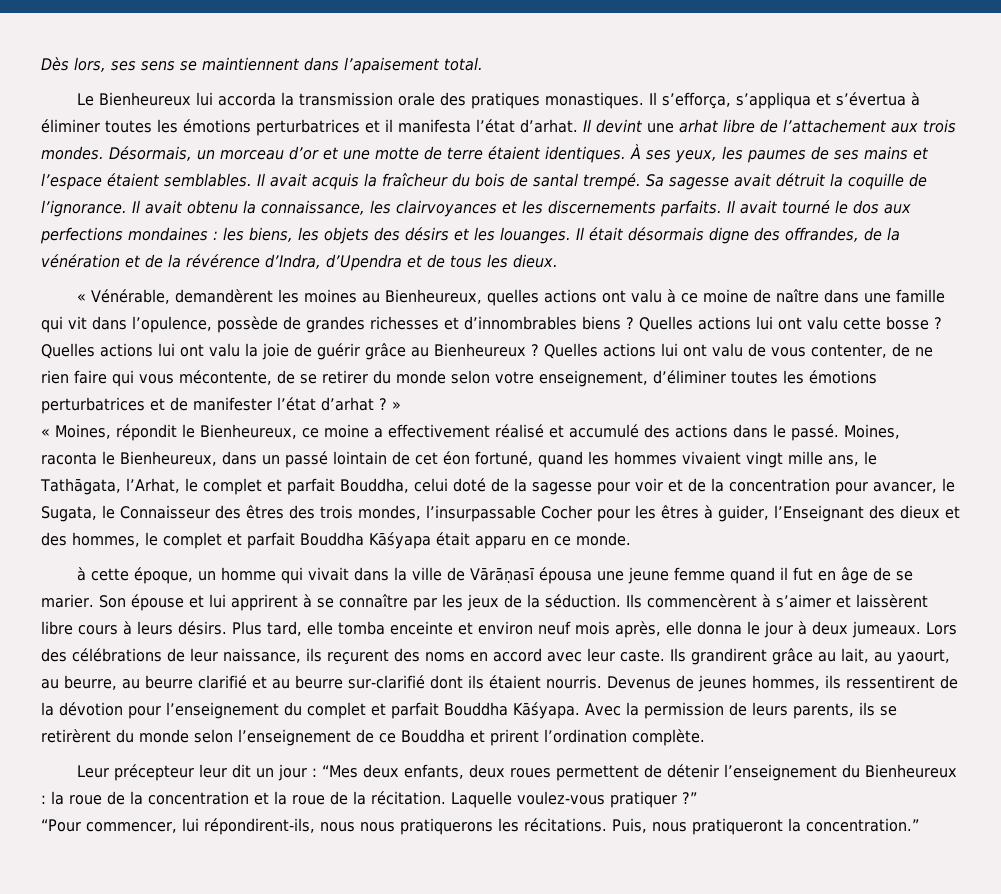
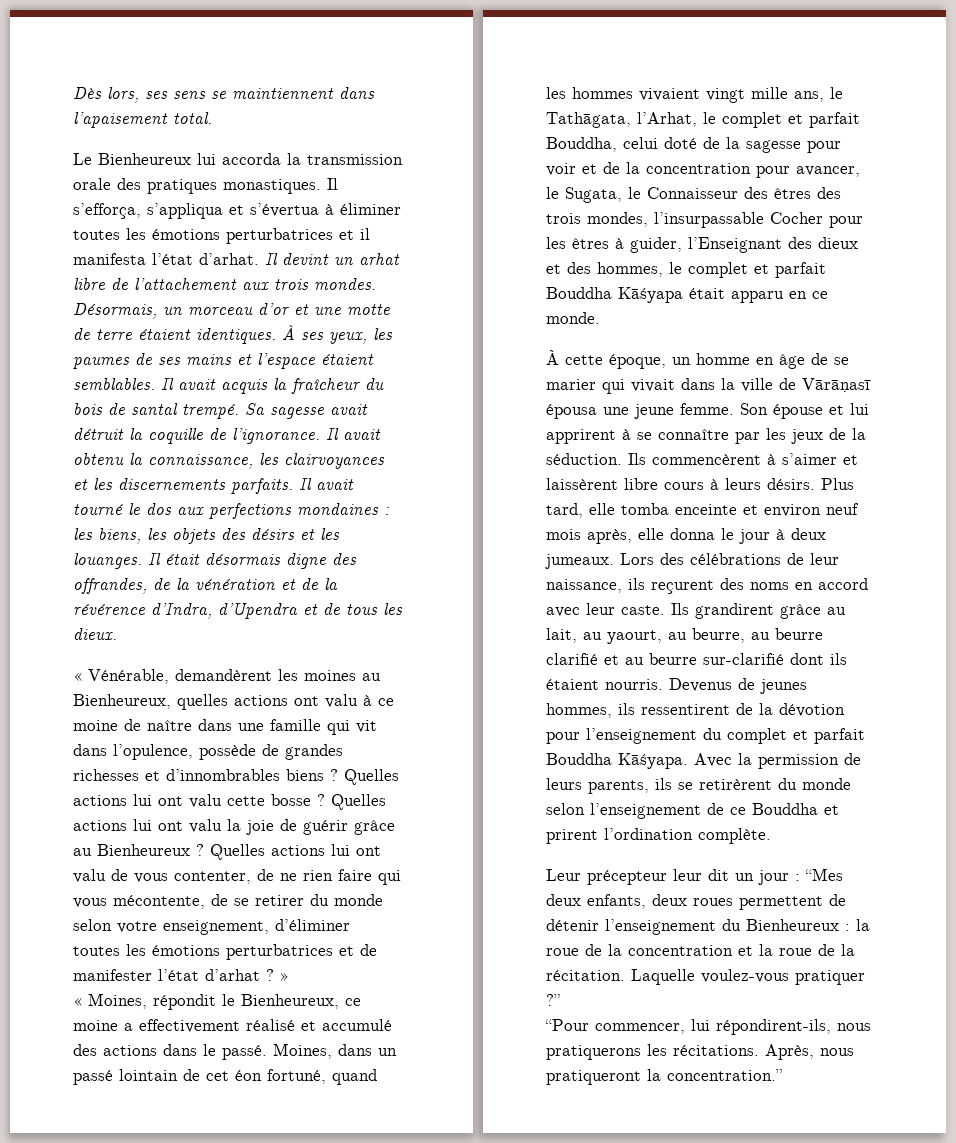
- Il devint une arhat libre de l’attachement aux trois mondes.
+ Il devint un arhat libre de l’attachement aux trois mondes.
- Moines, raconta le Bienheureux, dans un passé lointain de cet éon fortuné, quand les hommes vivaient vingt mille ans, le Tathāgata, l’Arhat, le complet et parfait Bouddha, celui doté de la sagesse pour voir et de la concentration pour avancer, le Sugata, le Connaisseur des êtres des trois mondes, l’insurpassable Cocher pour les êtres à guider, l’Enseignant des dieux et des hommes, le complet et parfait Bouddha Kāśyapa était apparu en ce monde.
+ Moines, dans un passé lointain de cet éon fortuné, quand les hommes vivaient vingt mille ans, le Tathāgata, l’Arhat, le complet et parfait Bouddha, celui doté de la sagesse pour voir et de la concentration pour avancer, le Sugata, le Connaisseur des êtres des trois mondes, l’insurpassable Cocher pour les êtres à guider, l’Enseignant des dieux et des hommes, le complet et parfait Bouddha Kāśyapa était apparu en ce monde.
- à cette époque, un homme qui vivait dans la ville de Vārāṇasī épousa une jeune femme quand il fut en âge de se marier.
+ À cette époque, un homme en âge de se marier qui vivait dans la ville de Vārāṇasī épousa une jeune femme.
- “Pour commencer, lui répondirent-ils, nous nous pratiquerons les récitations.
+ “Pour commencer, lui répondirent-ils, nous pratiquerons les récitations.
- Puis, nous pratiqueront la concentration.”
+ Après, nous pratiqueront la concentration.”

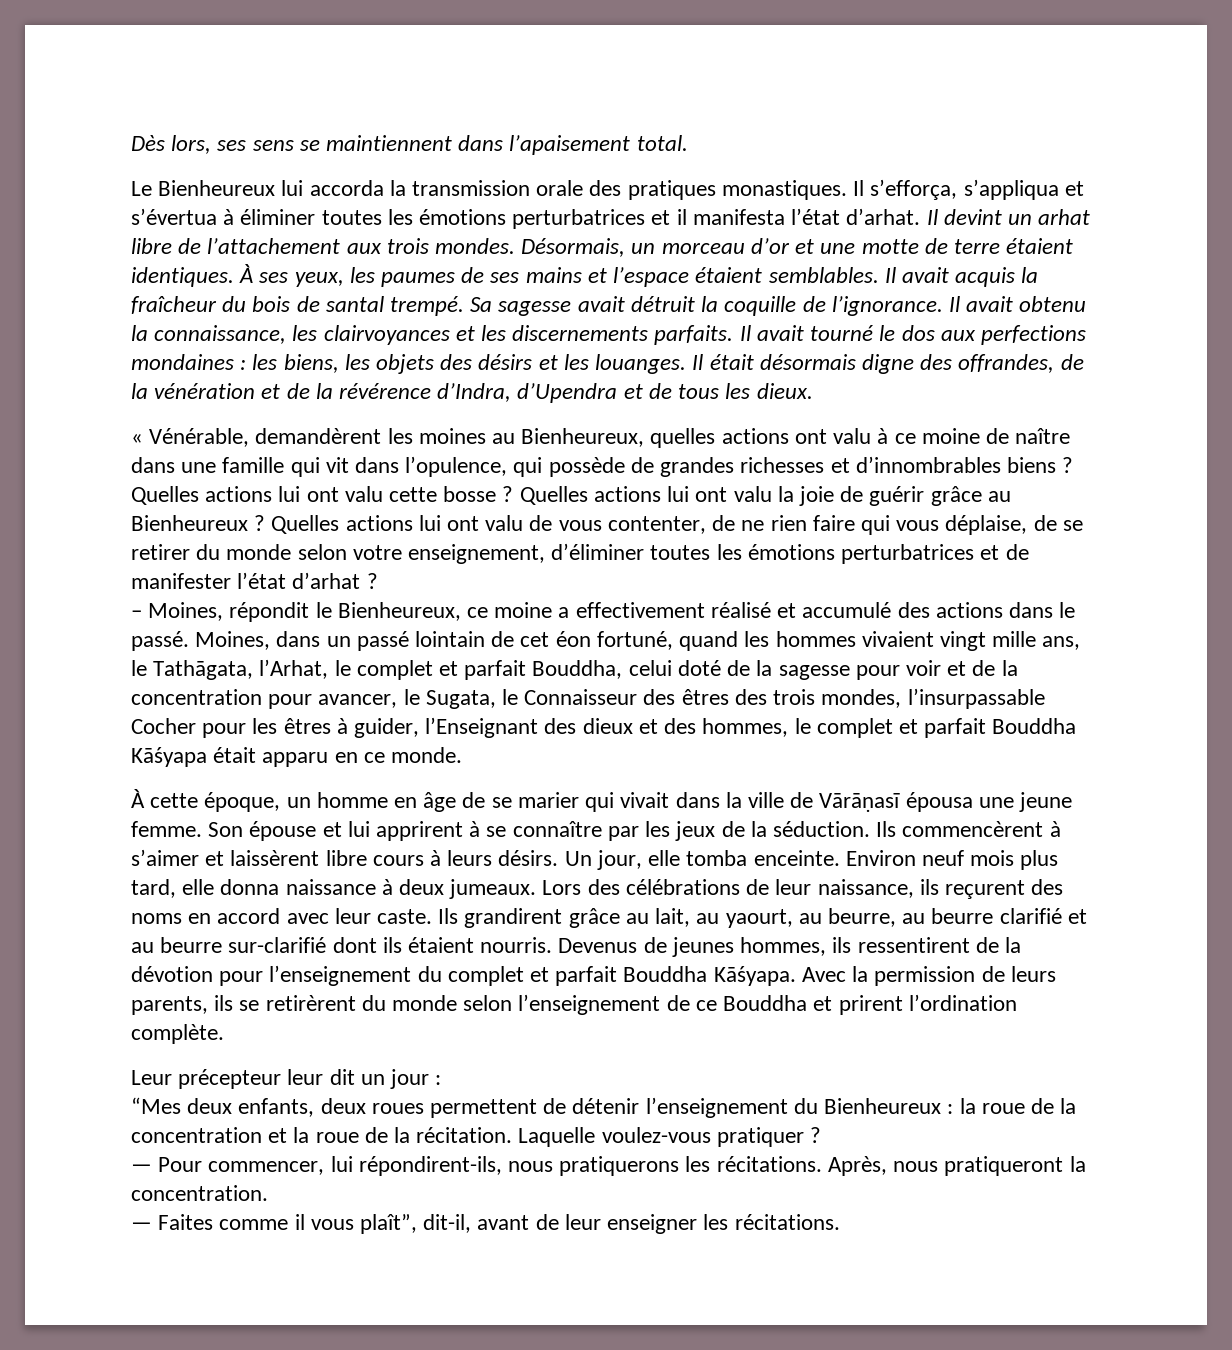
- « Vénérable, demandèrent les moines au Bienheureux, quelles actions ont valu à ce moine de naître dans une famille qui vit dans l’opulence, possède de grandes richesses et d’innombrables biens ?
+ « Vénérable, demandèrent les moines au Bienheureux, quelles actions ont valu à ce moine de naître dans une famille qui vit dans l’opulence, qui possède de grandes richesses et d’innombrables biens ?
- Quelles actions lui ont valu de vous contenter, de ne rien faire qui vous mécontente, de se retirer du monde selon votre enseignement, d’éliminer toutes les émotions perturbatrices et de manifester l’état d’arhat ? »
- « Moines, répondit le Bienheureux, ce moine a effectivement réalisé et accumulé des actions dans le passé.
+ Quelles actions lui ont valu de vous contenter, de ne rien faire qui vous déplaise, de se retirer du monde selon votre enseignement, d’éliminer toutes les émotions perturbatrices et de manifester l’état d’arhat ?
+ – Moines, répondit le Bienheureux, ce moine a effectivement réalisé et accumulé des actions dans le passé.
- Plus tard, elle tomba enceinte et environ neuf mois après, elle donna le jour à deux jumeaux.
+ Un jour, elle tomba enceinte. Environ neuf mois plus tard, elle donna naissance à deux jumeaux.
- Leur précepteur leur dit un jour : “Mes deux enfants, deux roues permettent de détenir l’enseignement du Bienheureux : la roue de la concentration et la roue de la récitation.
+ Leur précepteur leur dit un jour :
+ “Mes deux enfants, deux roues permettent de détenir l’enseignement du Bienheureux : la roue de la concentration et la roue de la récitation.
- Laquelle voulez-vous pratiquer ?”
- “Pour commencer, lui répondirent-ils, nous pratiquerons les récitations.
+ Laquelle voulez-vous pratiquer ?
+ — Pour commencer, lui répondirent-ils, nous pratiquerons les récitations.
- Après, nous pratiqueront la concentration.”
+ Après, nous pratiqueront la concentration.
+ — Faites comme il vous plaît”, dit-il, avant de leur enseigner les récitations.

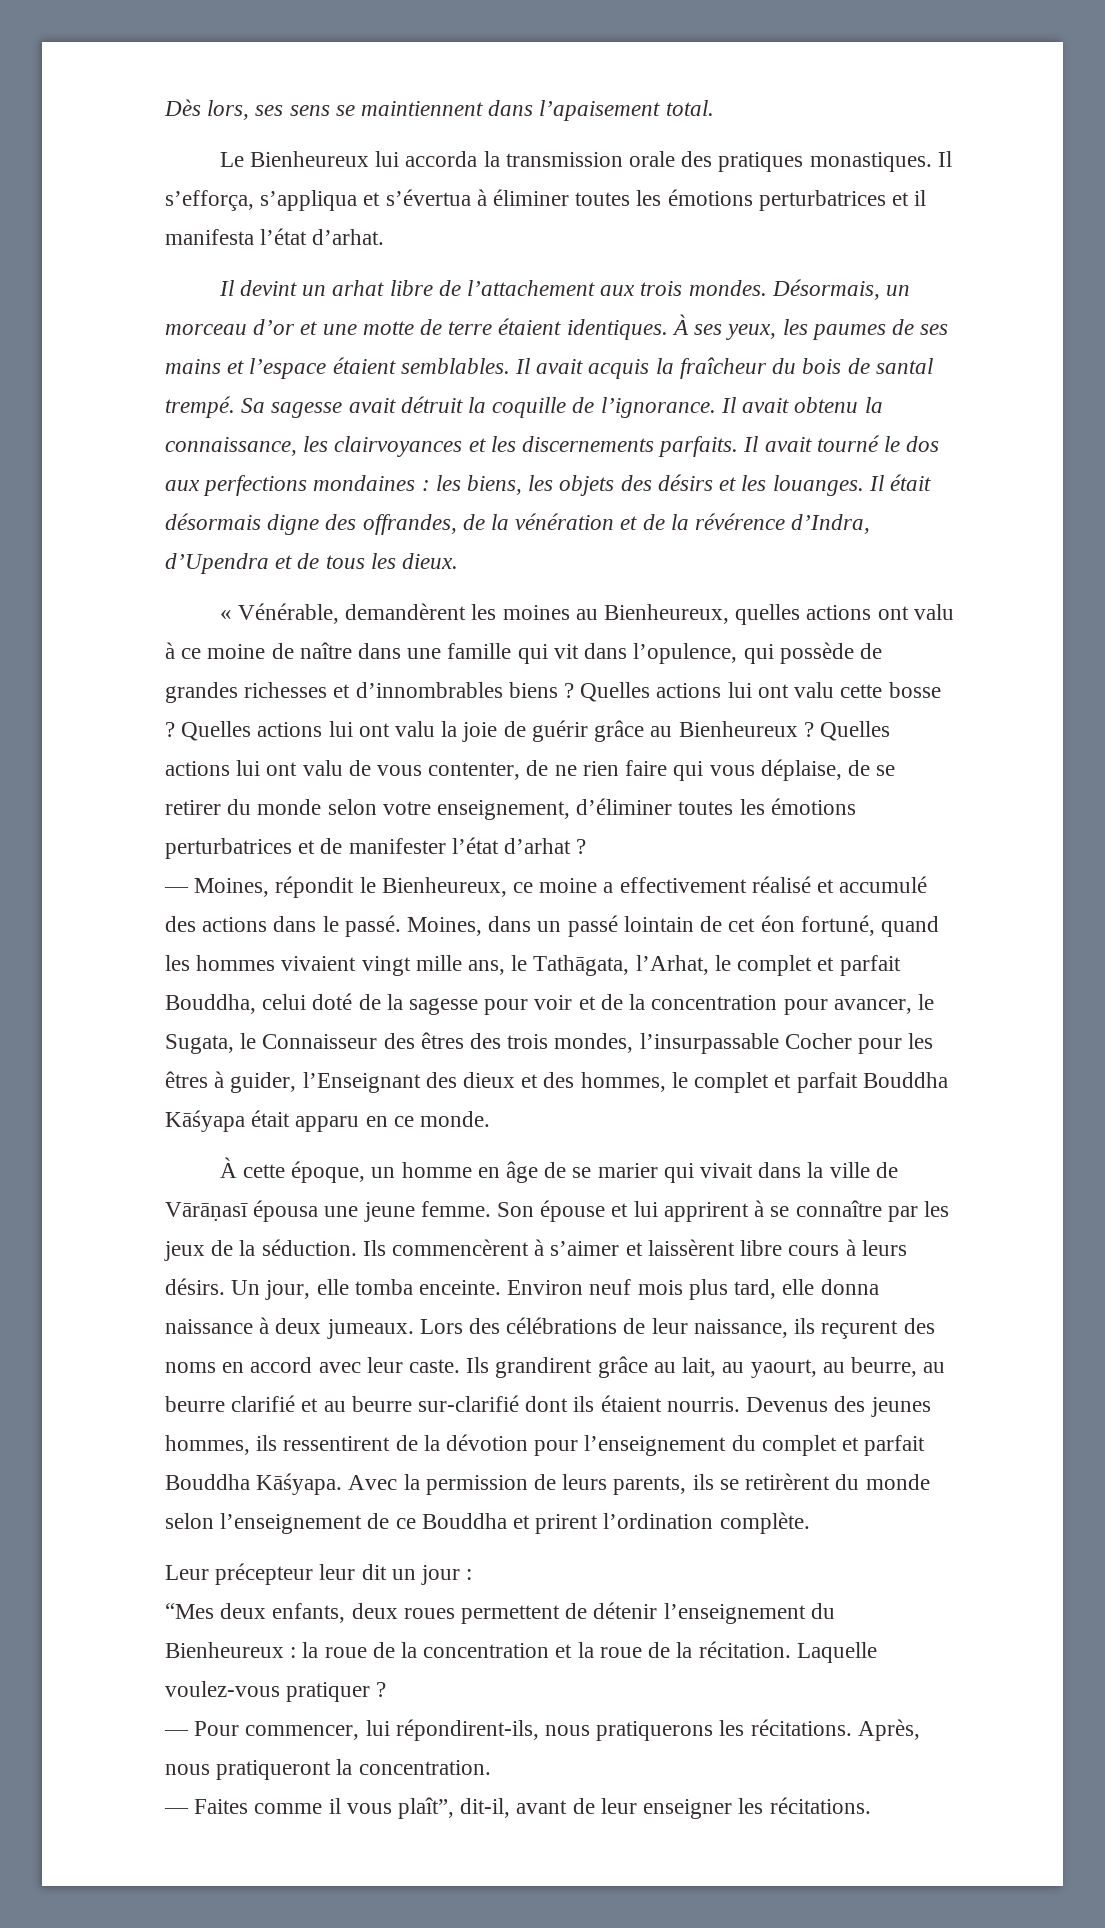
- Il s’efforça, s’appliqua et s’évertua à éliminer toutes les émotions perturbatrices et il manifesta l’état d’arhat. Il devint un arhat libre de l’attachement aux trois mondes.
+ Il s’efforça, s’appliqua et s’évertua à éliminer toutes les émotions perturbatrices et il manifesta l’état d’arhat.
+ Il devint un arhat libre de l’attachement aux trois mondes.
- – Moines, répondit le Bienheureux, ce moine a effectivement réalisé et accumulé des actions dans le passé.
+ — Moines, répondit le Bienheureux, ce moine a effectivement réalisé et accumulé des actions dans le passé.
- Devenus de jeunes hommes, ils ressentirent de la dévotion pour l’enseignement du complet et parfait Bouddha Kāśyapa.
+ Devenus des jeunes hommes, ils ressentirent de la dévotion pour l’enseignement du complet et parfait Bouddha Kāśyapa.

